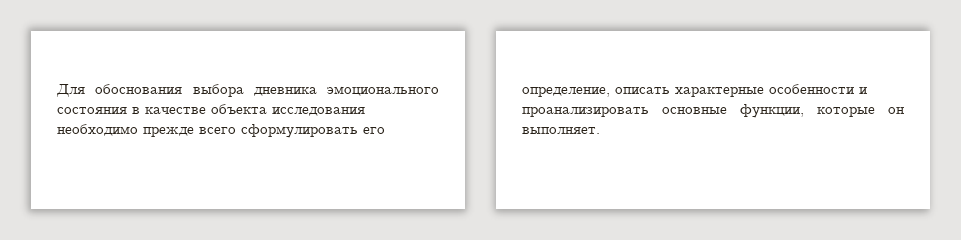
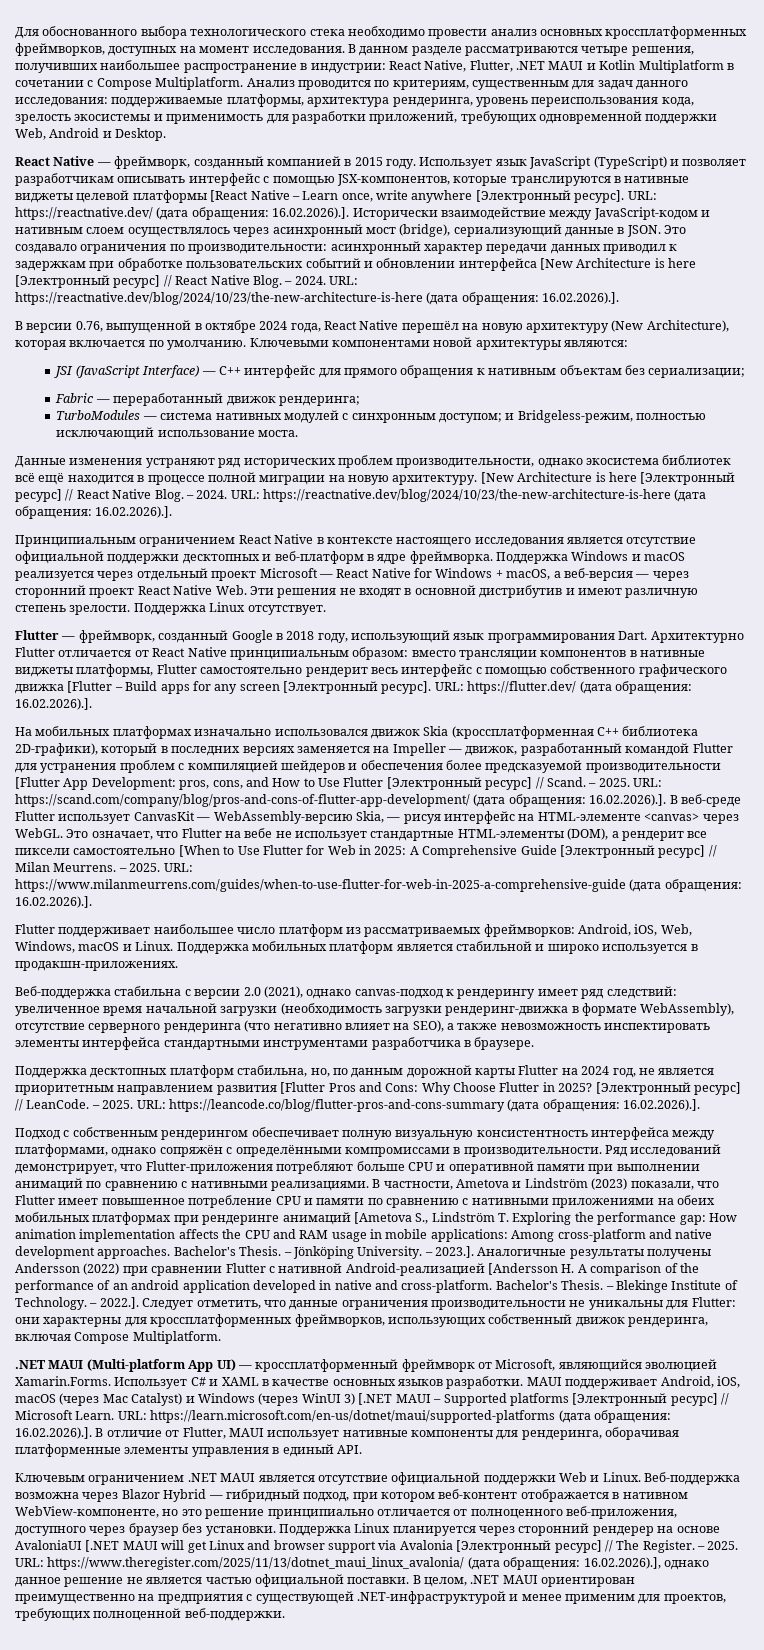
- Для обоснования выбора дневника эмоционального состояния в качестве объекта исследования необходимо прежде всего сформулировать его определение, описать характерные особенности и проанализировать основные функции, которые он выполняет.
+ Для обоснованного выбора технологического стека необходимо провести анализ основных кроссплатформенных фреймворков, доступных на момент исследования. В данном разделе рассматриваются четыре решения, получивших наибольшее распространение в индустрии: React Native, Flutter, .NET MAUI и Kotlin Multiplatform в сочетании с Compose Multiplatform. Анализ проводится по критериям, существенным для задач данного исследования: поддерживаемые платформы, архитектура рендеринга, уровень переиспользования кода, зрелость экосистемы и применимость для разработки приложений, требующих одновременной поддержки Web, Android и Desktop.
+ React Native — фреймворк, созданный компанией в 2015 году. Использует язык JavaScript (TypeScript) и позволяет разработчикам описывать интерфейс с помощью JSX-компонентов, которые транслируются в нативные виджеты целевой платформы [React Native – Learn once, write anywhere [Электронный ресурс]. URL: https://reactnative.dev/ (дата обращения: 16.02.2026).]. Исторически взаимодействие между JavaScript-кодом и нативным слоем осуществлялось через асинхронный мост (bridge), сериализующий данные в JSON. Это создавало ограничения по производительности: асинхронный характер передачи данных приводил к задержкам при обработке пользовательских событий и обновлении интерфейса [New Architecture is here [Электронный ресурс] // React Native Blog. – 2024. URL: https://reactnative.dev/blog/2024/10/23/the-new-architecture-is-here (дата обращения: 16.02.2026).].
+ В версии 0.76, выпущенной в октябре 2024 года, React Native перешёл на новую архитектуру (New Architecture), которая включается по умолчанию. Ключевыми компонентами новой архитектуры являются:
+ JSI (JavaScript Interface) — C++ интерфейс для прямого обращения к нативным объектам без сериализации;
+ Fabric — переработанный движок рендеринга;
+ TurboModules — система нативных модулей с синхронным доступом; и Bridgeless-режим, полностью исключающий использование моста.
+ Данные изменения устраняют ряд исторических проблем производительности, однако экосистема библиотек всё ещё находится в процессе полной миграции на новую архитектуру. [New Architecture is here [Электронный ресурс] // React Native Blog. – 2024. URL: https://reactnative.dev/blog/2024/10/23/the-new-architecture-is-here (дата обращения: 16.02.2026).].
+ Принципиальным ограничением React Native в контексте настоящего исследования является отсутствие официальной поддержки десктопных и веб-платформ в ядре фреймворка. Поддержка Windows и macOS реализуется через отдельный проект Microsoft — React Native for Windows + macOS, а веб-версия — через сторонний проект React Native Web. Эти решения не входят в основной дистрибутив и имеют различную степень зрелости. Поддержка Linux отсутствует.
+ Flutter — фреймворк, созданный Google в 2018 году, использующий язык программирования Dart. Архитектурно Flutter отличается от React Native принципиальным образом: вместо трансляции компонентов в нативные виджеты платформы, Flutter самостоятельно рендерит весь интерфейс с помощью собственного графического движка [Flutter – Build apps for any screen [Электронный ресурс]. URL: https://flutter.dev/ (дата обращения: 16.02.2026).].
+ На мобильных платформах изначально использовался движок Skia (кроссплатформенная C++ библиотека 2D-графики), который в последних версиях заменяется на Impeller — движок, разработанный командой Flutter для устранения проблем с компиляцией шейдеров и обеспечения более предсказуемой производительности [Flutter App Development: pros, cons, and How to Use Flutter [Электронный ресурс] // Scand. – 2025. URL: https://scand.com/company/blog/pros-and-cons-of-flutter-app-development/ (дата обращения: 16.02.2026).]. В веб-среде Flutter использует CanvasKit — WebAssembly-версию Skia, — рисуя интерфейс на HTML-элементе <canvas> через WebGL. Это означает, что Flutter на вебе не использует стандартные HTML-элементы (DOM), а рендерит все пиксели самостоятельно [When to Use Flutter for Web in 2025: A Comprehensive Guide [Электронный ресурс] // Milan Meurrens. – 2025. URL: https://www.milanmeurrens.com/guides/when-to-use-flutter-for-web-in-2025-a-comprehensive-guide (дата обращения: 16.02.2026).].
+ Flutter поддерживает наибольшее число платформ из рассматриваемых фреймворков: Android, iOS, Web, Windows, macOS и Linux. Поддержка мобильных платформ является стабильной и широко используется в продакшн-приложениях.
+ Веб-поддержка стабильна с версии 2.0 (2021), однако canvas-подход к рендерингу имеет ряд следствий: увеличенное время начальной загрузки (необходимость загрузки рендеринг-движка в формате WebAssembly), отсутствие серверного рендеринга (что негативно влияет на SEO), а также невозможность инспектировать элементы интерфейса стандартными инструментами разработчика в браузере.
+ Поддержка десктопных платформ стабильна, но, по данным дорожной карты Flutter на 2024 год, не является приоритетным направлением развития [Flutter Pros and Cons: Why Choose Flutter in 2025? [Электронный ресурс] // LeanCode. – 2025. URL: https://leancode.co/blog/flutter-pros-and-cons-summary (дата обращения: 16.02.2026).].
+ Подход с собственным рендерингом обеспечивает полную визуальную консистентность интерфейса между платформами, однако сопряжён с определёнными компромиссами в производительности. Ряд исследований демонстрирует, что Flutter-приложения потребляют больше CPU и оперативной памяти при выполнении анимаций по сравнению с нативными реализациями. В частности, Ametova и Lindström (2023) показали, что Flutter имеет повышенное потребление CPU и памяти по сравнению с нативными приложениями на обеих мобильных платформах при рендеринге анимаций [Ametova S., Lindström T. Exploring the performance gap: How animation implementation affects the CPU and RAM usage in mobile applications: Among cross-platform and native development approaches. Bachelor's Thesis. – Jönköping University. – 2023.]. Аналогичные результаты получены Andersson (2022) при сравнении Flutter с нативной Android-реализацией [Andersson H. A comparison of the performance of an android application developed in native and cross-platform. Bachelor's Thesis. – Blekinge Institute of Technology. – 2022.]. Следует отметить, что данные ограничения производительности не уникальны для Flutter: они характерны для кроссплатформенных фреймворков, использующих собственный движок рендеринга, включая Compose Multiplatform.
+ .NET MAUI (Multi-platform App UI) — кроссплатформенный фреймворк от Microsoft, являющийся эволюцией Xamarin.Forms. Использует C# и XAML в качестве основных языков разработки. MAUI поддерживает Android, iOS, macOS (через Mac Catalyst) и Windows (через WinUI 3) [.NET MAUI – Supported platforms [Электронный ресурс] // Microsoft Learn. URL: https://learn.microsoft.com/en-us/dotnet/maui/supported-platforms (дата обращения: 16.02.2026).]. В отличие от Flutter, MAUI использует нативные компоненты для рендеринга, оборачивая платформенные элементы управления в единый API.
+ Ключевым ограничением .NET MAUI является отсутствие официальной поддержки Web и Linux. Веб-поддержка возможна через Blazor Hybrid — гибридный подход, при котором веб-контент отображается в нативном WebView-компоненте, но это решение принципиально отличается от полноценного веб-приложения, доступного через браузер без установки. Поддержка Linux планируется через сторонний рендерер на основе AvaloniaUI [.NET MAUI will get Linux and browser support via Avalonia [Электронный ресурс] // The Register. – 2025. URL: https://www.theregister.com/2025/11/13/dotnet_maui_linux_avalonia/ (дата обращения: 16.02.2026).], однако данное решение не является частью официальной поставки. В целом, .NET MAUI ориентирован преимущественно на предприятия с существующей .NET-инфраструктурой и менее применим для проектов, требующих полноценной веб-поддержки.

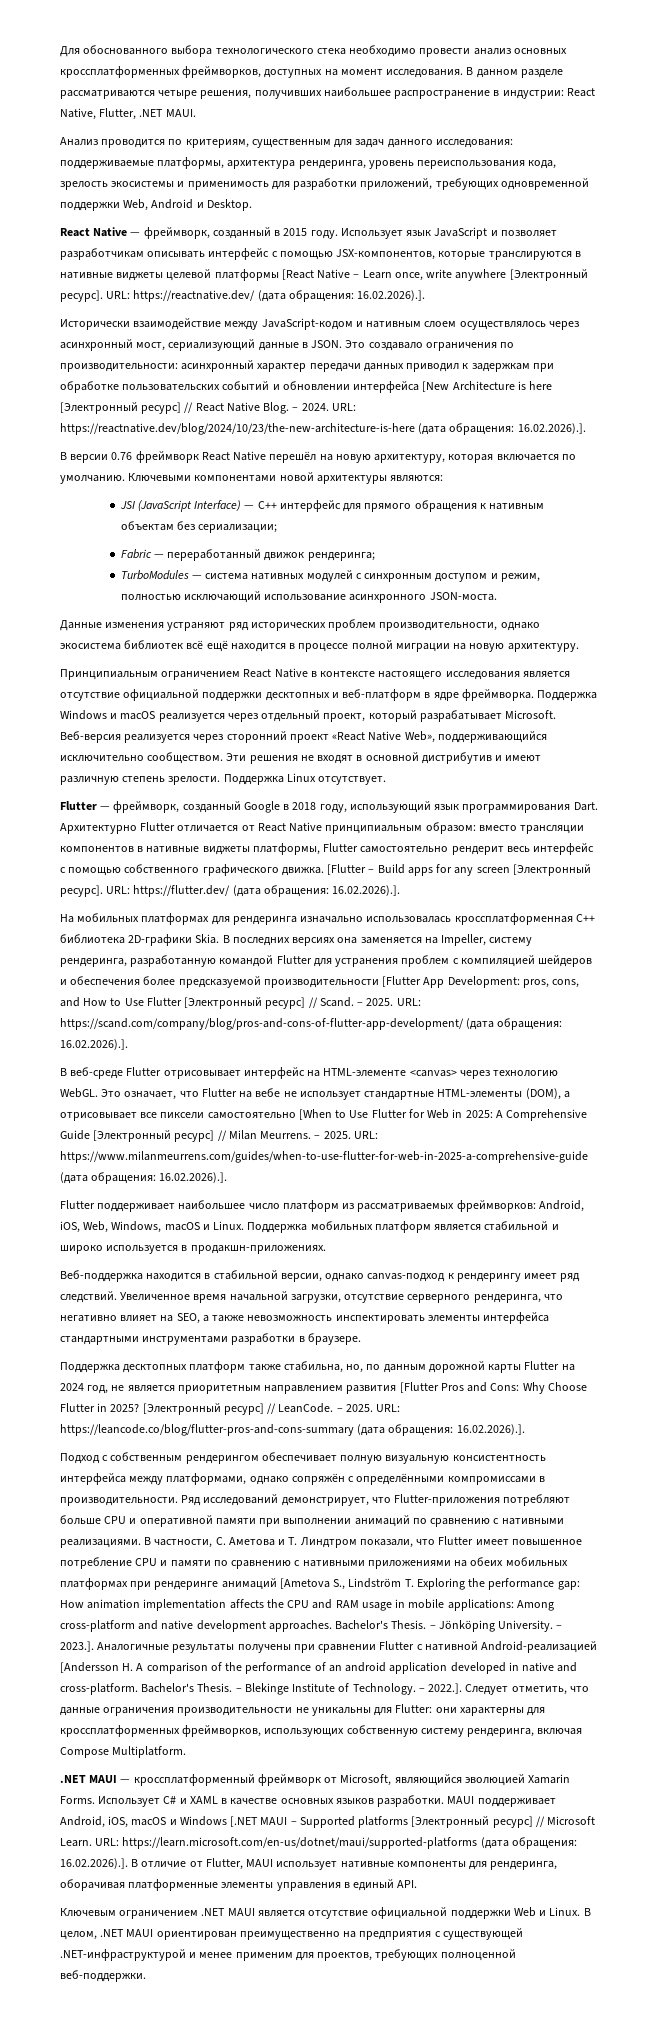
- В данном разделе рассматриваются четыре решения, получивших наибольшее распространение в индустрии: React Native, Flutter, .NET MAUI и Kotlin Multiplatform в сочетании с Compose Multiplatform. Анализ проводится по критериям, существенным для задач данного исследования: поддерживаемые платформы, архитектура рендеринга, уровень переиспользования кода, зрелость экосистемы и применимость для разработки приложений, требующих одновременной поддержки Web, Android и Desktop.
+ В данном разделе рассматриваются четыре решения, получивших наибольшее распространение в индустрии: React Native, Flutter, .NET MAUI.
+ Анализ проводится по критериям, существенным для задач данного исследования: поддерживаемые платформы, архитектура рендеринга, уровень переиспользования кода, зрелость экосистемы и применимость для разработки приложений, требующих одновременной поддержки Web, Android и Desktop.
- React Native — фреймворк, созданный компанией в 2015 году.
+ React Native — фреймворк, созданный в 2015 году.
- Использует язык JavaScript (TypeScript) и позволяет разработчикам описывать интерфейс с помощью JSX-компонентов, которые транслируются в нативные виджеты целевой платформы [React Native – Learn once, write anywhere [Электронный ресурс].
+ Использует язык JavaScript и позволяет разработчикам описывать интерфейс с помощью JSX-компонентов, которые транслируются в нативные виджеты целевой платформы [React Native – Learn once, write anywhere [Электронный ресурс].
- URL: https://reactnative.dev/ (дата обращения: 16.02.2026).]. Исторически взаимодействие между JavaScript-кодом и нативным слоем осуществлялось через асинхронный мост (bridge), сериализующий данные в JSON.
+ URL: https://reactnative.dev/ (дата обращения: 16.02.2026).].
+ Исторически взаимодействие между JavaScript-кодом и нативным слоем осуществлялось через асинхронный мост, сериализующий данные в JSON.
- В версии 0.76, выпущенной в октябре 2024 года, React Native перешёл на новую архитектуру (New Architecture), которая включается по умолчанию.
+ В версии 0.76 фреймворк React Native перешёл на новую архитектуру, которая включается по умолчанию.
- TurboModules — система нативных модулей с синхронным доступом; и Bridgeless-режим, полностью исключающий использование моста.
+ TurboModules — система нативных модулей с синхронным доступом и режим, полностью исключающий использование асинхронного JSON-моста.
- Данные изменения устраняют ряд исторических проблем производительности, однако экосистема библиотек всё ещё находится в процессе полной миграции на новую архитектуру. [New Architecture is here [Электронный ресурс] // React Native Blog. – 2024. URL: https://reactnative.dev/blog/2024/10/23/the-new-architecture-is-here (дата обращения: 16.02.2026).].
+ Данные изменения устраняют ряд исторических проблем производительности, однако экосистема библиотек всё ещё находится в процессе полной миграции на новую архитектуру.
- Поддержка Windows и macOS реализуется через отдельный проект Microsoft — React Native for Windows + macOS, а веб-версия — через сторонний проект React Native Web. Эти решения не входят в основной дистрибутив и имеют различную степень зрелости.
+ Поддержка Windows и macOS реализуется через отдельный проект, который разрабатывает Microsoft. Веб-версия реализуется через сторонний проект «React Native Web», поддерживающийся исключительно сообществом. Эти решения не входят в основной дистрибутив и имеют различную степень зрелости.
- Архитектурно Flutter отличается от React Native принципиальным образом: вместо трансляции компонентов в нативные виджеты платформы, Flutter самостоятельно рендерит весь интерфейс с помощью собственного графического движка [Flutter – Build apps for any screen [Электронный ресурс].
+ Архитектурно Flutter отличается от React Native принципиальным образом: вместо трансляции компонентов в нативные виджеты платформы, Flutter самостоятельно рендерит весь интерфейс с помощью собственного графического движка. [Flutter – Build apps for any screen [Электронный ресурс].
- На мобильных платформах изначально использовался движок Skia (кроссплатформенная C++ библиотека 2D-графики), который в последних версиях заменяется на Impeller — движок, разработанный командой Flutter для устранения проблем с компиляцией шейдеров и обеспечения более предсказуемой производительности [Flutter App Development: pros, cons, and How to Use Flutter [Электронный ресурс] // Scand.
+ На мобильных платформах для рендеринга изначально использовалась кроссплатформенная C++ библиотека 2D-графики Skia. В последних версиях она заменяется на Impeller, систему рендеринга, разработанную командой Flutter для устранения проблем с компиляцией шейдеров и обеспечения более предсказуемой производительности [Flutter App Development: pros, cons, and How to Use Flutter [Электронный ресурс] // Scand.
- URL: https://scand.com/company/blog/pros-and-cons-of-flutter-app-development/ (дата обращения: 16.02.2026).]. В веб-среде Flutter использует CanvasKit — WebAssembly-версию Skia, — рисуя интерфейс на HTML-элементе <canvas> через WebGL.
+ URL: https://scand.com/company/blog/pros-and-cons-of-flutter-app-development/ (дата обращения: 16.02.2026).].
+ В веб-среде Flutter отрисовывает интерфейс на HTML-элементе <canvas> через технологию WebGL.
- Это означает, что Flutter на вебе не использует стандартные HTML-элементы (DOM), а рендерит все пиксели самостоятельно [When to Use Flutter for Web in 2025: A Comprehensive Guide [Электронный ресурс] // Milan Meurrens.
+ Это означает, что Flutter на вебе не использует стандартные HTML-элементы (DOM), а отрисовывает все пиксели самостоятельно [When to Use Flutter for Web in 2025: A Comprehensive Guide [Электронный ресурс] // Milan Meurrens.
- Веб-поддержка стабильна с версии 2.0 (2021), однако canvas-подход к рендерингу имеет ряд следствий: увеличенное время начальной загрузки (необходимость загрузки рендеринг-движка в формате WebAssembly), отсутствие серверного рендеринга (что негативно влияет на SEO), а также невозможность инспектировать элементы интерфейса стандартными инструментами разработчика в браузере.
+ Веб-поддержка находится в стабильной версии, однако canvas-подход к рендерингу имеет ряд следствий. Увеличенное время начальной загрузки, отсутствие серверного рендеринга, что негативно влияет на SEO, а также невозможность инспектировать элементы интерфейса стандартными инструментами разработки в браузере.
- Поддержка десктопных платформ стабильна, но, по данным дорожной карты Flutter на 2024 год, не является приоритетным направлением развития [Flutter Pros and Cons: Why Choose Flutter in 2025?
+ Поддержка десктопных платформ также стабильна, но, по данным дорожной карты Flutter на 2024 год, не является приоритетным направлением развития [Flutter Pros and Cons: Why Choose Flutter in 2025?
- В частности, Ametova и Lindström (2023) показали, что Flutter имеет повышенное потребление CPU и памяти по сравнению с нативными приложениями на обеих мобильных платформах при рендеринге анимаций [Ametova S., Lindström T. Exploring the performance gap: How animation implementation affects the CPU and RAM usage in mobile applications: Among cross-platform and native development approaches.
+ В частности, С. Аметова и Т. Линдтром показали, что Flutter имеет повышенное потребление CPU и памяти по сравнению с нативными приложениями на обеих мобильных платформах при рендеринге анимаций [Ametova S., Lindström T. Exploring the performance gap: How animation implementation affects the CPU and RAM usage in mobile applications: Among cross-platform and native development approaches.
- – 2023.]. Аналогичные результаты получены Andersson (2022) при сравнении Flutter с нативной Android-реализацией [Andersson H. A comparison of the performance of an android application developed in native and cross-platform.
+ – 2023.]. Аналогичные результаты получены при сравнении Flutter с нативной Android-реализацией [Andersson H. A comparison of the performance of an android application developed in native and cross-platform.
- – 2022.]. Следует отметить, что данные ограничения производительности не уникальны для Flutter: они характерны для кроссплатформенных фреймворков, использующих собственный движок рендеринга, включая Compose Multiplatform.
+ – 2022.]. Следует отметить, что данные ограничения производительности не уникальны для Flutter: они характерны для кроссплатформенных фреймворков, использующих собственную систему рендеринга, включая Compose Multiplatform.
- .NET MAUI (Multi-platform App UI) — кроссплатформенный фреймворк от Microsoft, являющийся эволюцией Xamarin.Forms. Использует C# и XAML в качестве основных языков разработки.
+ .NET MAUI — кроссплатформенный фреймворк от Microsoft, являющийся эволюцией Xamarin Forms. Использует C# и XAML в качестве основных языков разработки.
- MAUI поддерживает Android, iOS, macOS (через Mac Catalyst) и Windows (через WinUI 3) [.NET MAUI – Supported platforms [Электронный ресурс] // Microsoft Learn.
+ MAUI поддерживает Android, iOS, macOS и Windows [.NET MAUI – Supported platforms [Электронный ресурс] // Microsoft Learn.
- Веб-поддержка возможна через Blazor Hybrid — гибридный подход, при котором веб-контент отображается в нативном WebView-компоненте, но это решение принципиально отличается от полноценного веб-приложения, доступного через браузер без установки. Поддержка Linux планируется через сторонний рендерер на основе AvaloniaUI [.NET MAUI will get Linux and browser support via Avalonia [Электронный ресурс] // The Register. – 2025. URL: https://www.theregister.com/2025/11/13/dotnet_maui_linux_avalonia/ (дата обращения: 16.02.2026).], однако данное решение не является частью официальной поставки.

